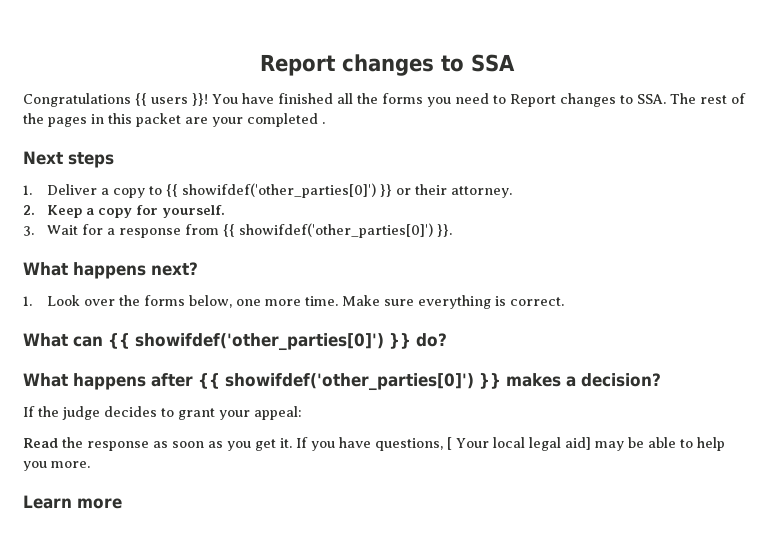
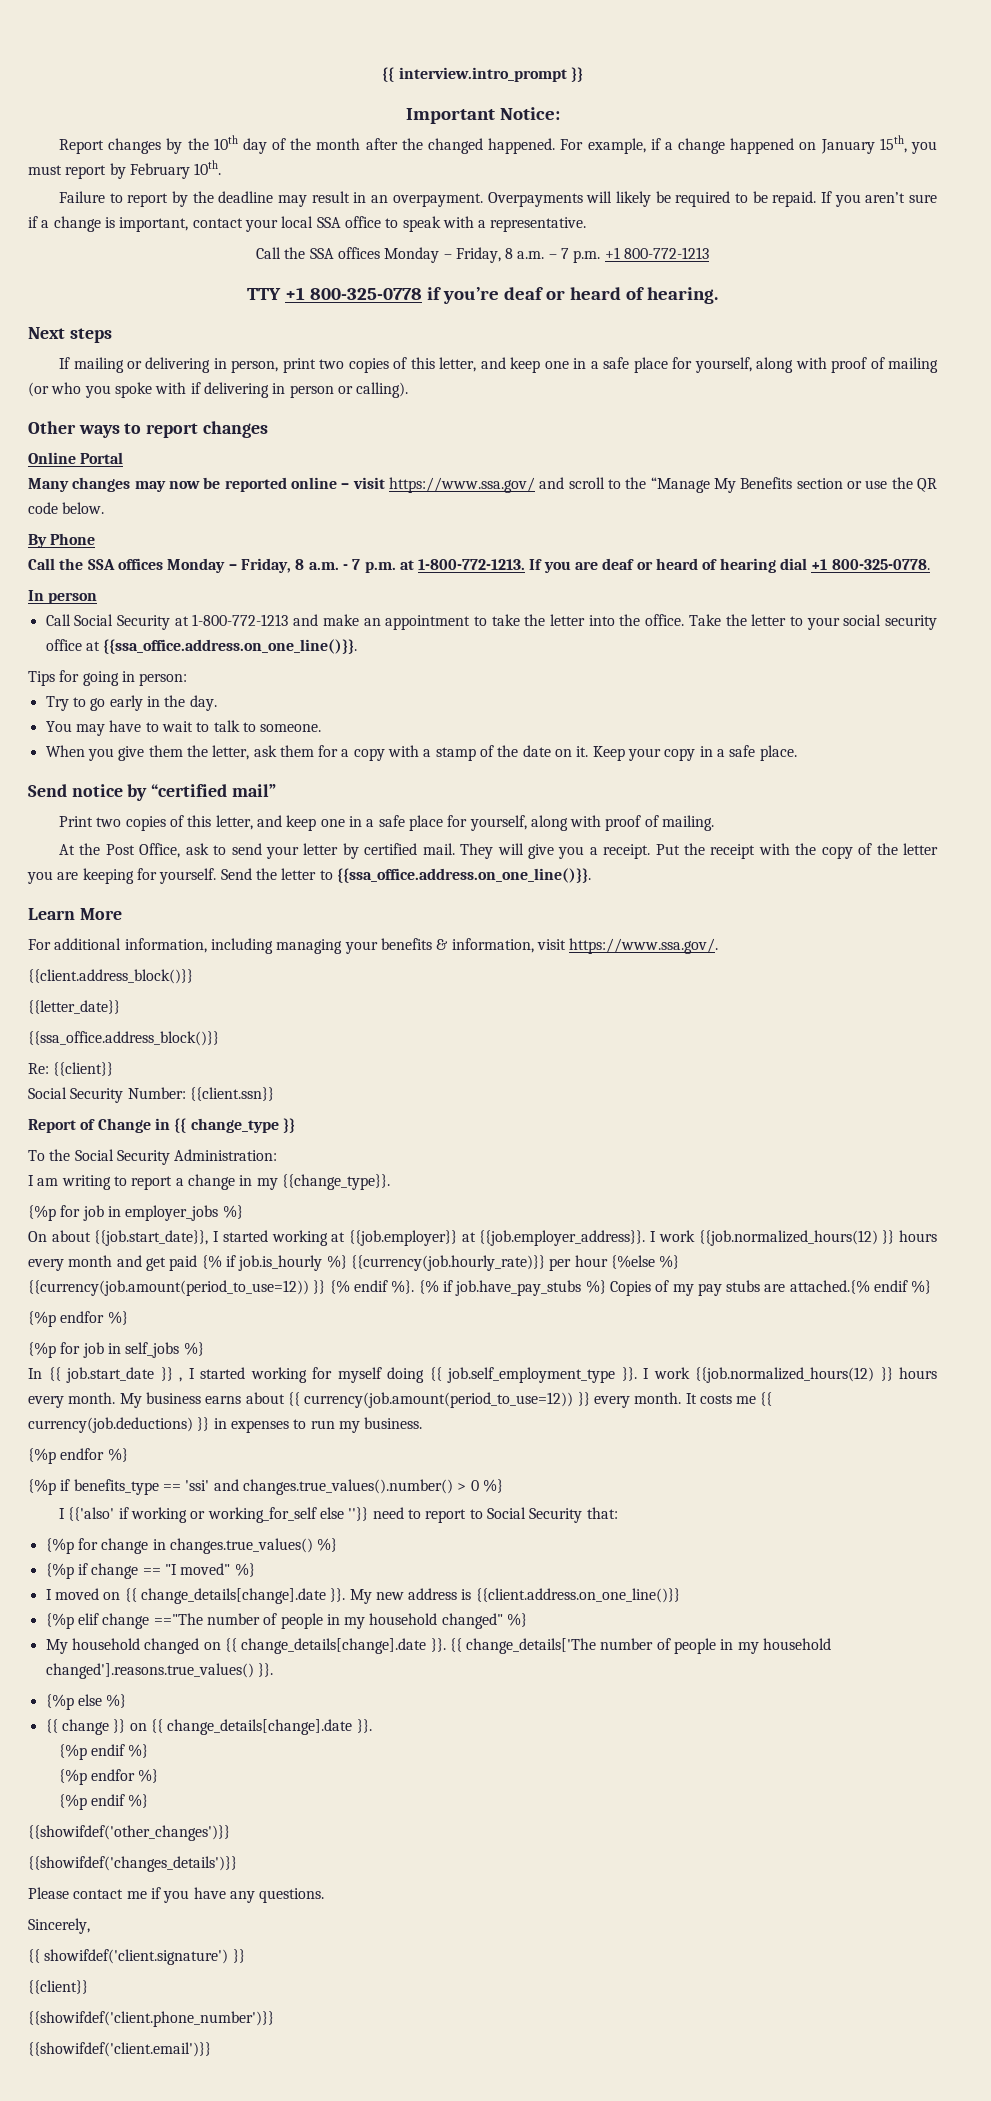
- Report changes to SSA
- Congratulations {{ users }}! You have finished all the forms you need to Report changes to SSA. The rest of the pages in this packet are your completed .
+ {{ interview.intro_prompt }}
+ Important Notice:
+ Report changes by the 10th day of the month after the changed happened. For example, if a change happened on January 15th, you must report by February 10th.
+ Failure to report by the deadline may result in an overpayment. Overpayments will likely be required to be repaid. If you aren’t sure if a change is important, contact your local SSA office to speak with a representative.
+ Call the SSA offices Monday – Friday, 8 a.m. – 7 p.m. +1 800-772-1213
+ TTY +1 800-325-0778 if you’re deaf or heard of hearing.
  Next steps
- 1. Deliver a copy to {{ showifdef('other_parties[0]') }} or their attorney.
- 2. Keep a copy for yourself.
- 3. Wait for a response from {{ showifdef('other_parties[0]') }}.
- What happens next?
- 1. Look over the forms below, one more time. Make sure everything is correct.
- What can {{ showifdef('other_parties[0]') }} do?
- What happens after {{ showifdef('other_parties[0]') }} makes a decision?
- If the judge decides to grant your appeal:
- Read the response as soon as you get it. If you have questions, [ Your local legal aid] may be able to help you more.
- Learn more
+ If mailing or delivering in person, print two copies of this letter, and keep one in a safe place for yourself, along with proof of mailing (or who you spoke with if delivering in person or calling).
+ Other ways to report changes
+ Online Portal
+ Many changes may now be reported online – visit https://www.ssa.gov/ and scroll to the “Manage My Benefits section or use the QR code below.
+ By Phone
+ Call the SSA offices Monday – Friday, 8 a.m. - 7 p.m. at 1-800-772-1213. If you are deaf or heard of hearing dial +1 800-325-0778.
+ In person
+ Call Social Security at 1-800-772-1213 and make an appointment to take the letter into the office. Take the letter to your social security office at {{ssa_office.address.on_one_line()}}.
+ Tips for going in person:
+ Try to go early in the day.
+ You may have to wait to talk to someone.
+ When you give them the letter, ask them for a copy with a stamp of the date on it. Keep your copy in a safe place.
+ Send notice by “certified mail”
+ Print two copies of this letter, and keep one in a safe place for yourself, along with proof of mailing.
+ At the Post Office, ask to send your letter by certified mail. They will give you a receipt. Put the receipt with the copy of the letter you are keeping for yourself. Send the letter to {{ssa_office.address.on_one_line()}}.
+ Learn More
+ For additional information, including managing your benefits & information, visit https://www.ssa.gov/.
+ {{client.address_block()}}
+ {{letter_date}}
+ {{ssa_office.address_block()}}
+ Re: {{client}}
+ Social Security Number: {{client.ssn}}
+ Report of Change in {{ change_type }}
+ To the Social Security Administration:
+ I am writing to report a change in my {{change_type}}.
+ {%p for job in employer_jobs %}
+ On about {{job.start_date}}, I started working at {{job.employer}} at {{job.employer_address}}. I work {{job.normalized_hours(12) }} hours every month and get paid {% if job.is_hourly %} {{currency(job.hourly_rate)}} per hour {%else %} {{currency(job.amount(period_to_use=12)) }} {% endif %}. {% if job.have_pay_stubs %} Copies of my pay stubs are attached.{% endif %}
+ {%p endfor %}
+ {%p for job in self_jobs %}
+ In {{ job.start_date }} , I started working for myself doing {{ job.self_employment_type }}. I work {{job.normalized_hours(12) }} hours every month. My business earns about {{ currency(job.amount(period_to_use=12)) }} every month. It costs me {{ currency(job.deductions) }} in expenses to run my business.
+ {%p endfor %}
+ {%p if benefits_type == 'ssi' and changes.true_values().number() > 0 %}
+ I {{'also' if working or working_for_self else ''}} need to report to Social Security that:
+ {%p for change in changes.true_values() %}
+ {%p if change == "I moved" %}
+ I moved on {{ change_details[change].date }}. My new address is {{client.address.on_one_line()}}
+ {%p elif change =="The number of people in my household changed" %}
+ My household changed on {{ change_details[change].date }}. {{ change_details['The number of people in my household changed'].reasons.true_values() }}.
+ {%p else %}
+ {{ change }} on {{ change_details[change].date }}.
+ {%p endif %}
+ {%p endfor %}
+ {%p endif %}
+ {{showifdef('other_changes')}}
+ {{showifdef('changes_details')}}
+ Please contact me if you have any questions.
+ Sincerely,
+ {{ showifdef('client.signature') }}
+ {{client}}
+ {{showifdef('client.phone_number')}}
+ {{showifdef('client.email')}}

